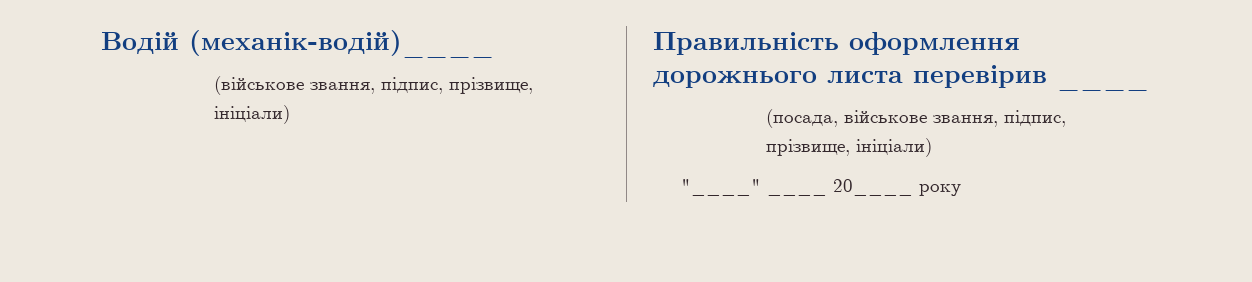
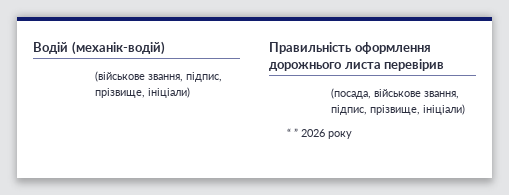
- Водій (механік-водій)____
+ Водій (механік-водій)
- Правильність оформлення дорожнього листа перевірив ____
+ Правильність оформлення дорожнього листа перевірив
- "____" ____ 20____ року
+ “ ” 2026 року

